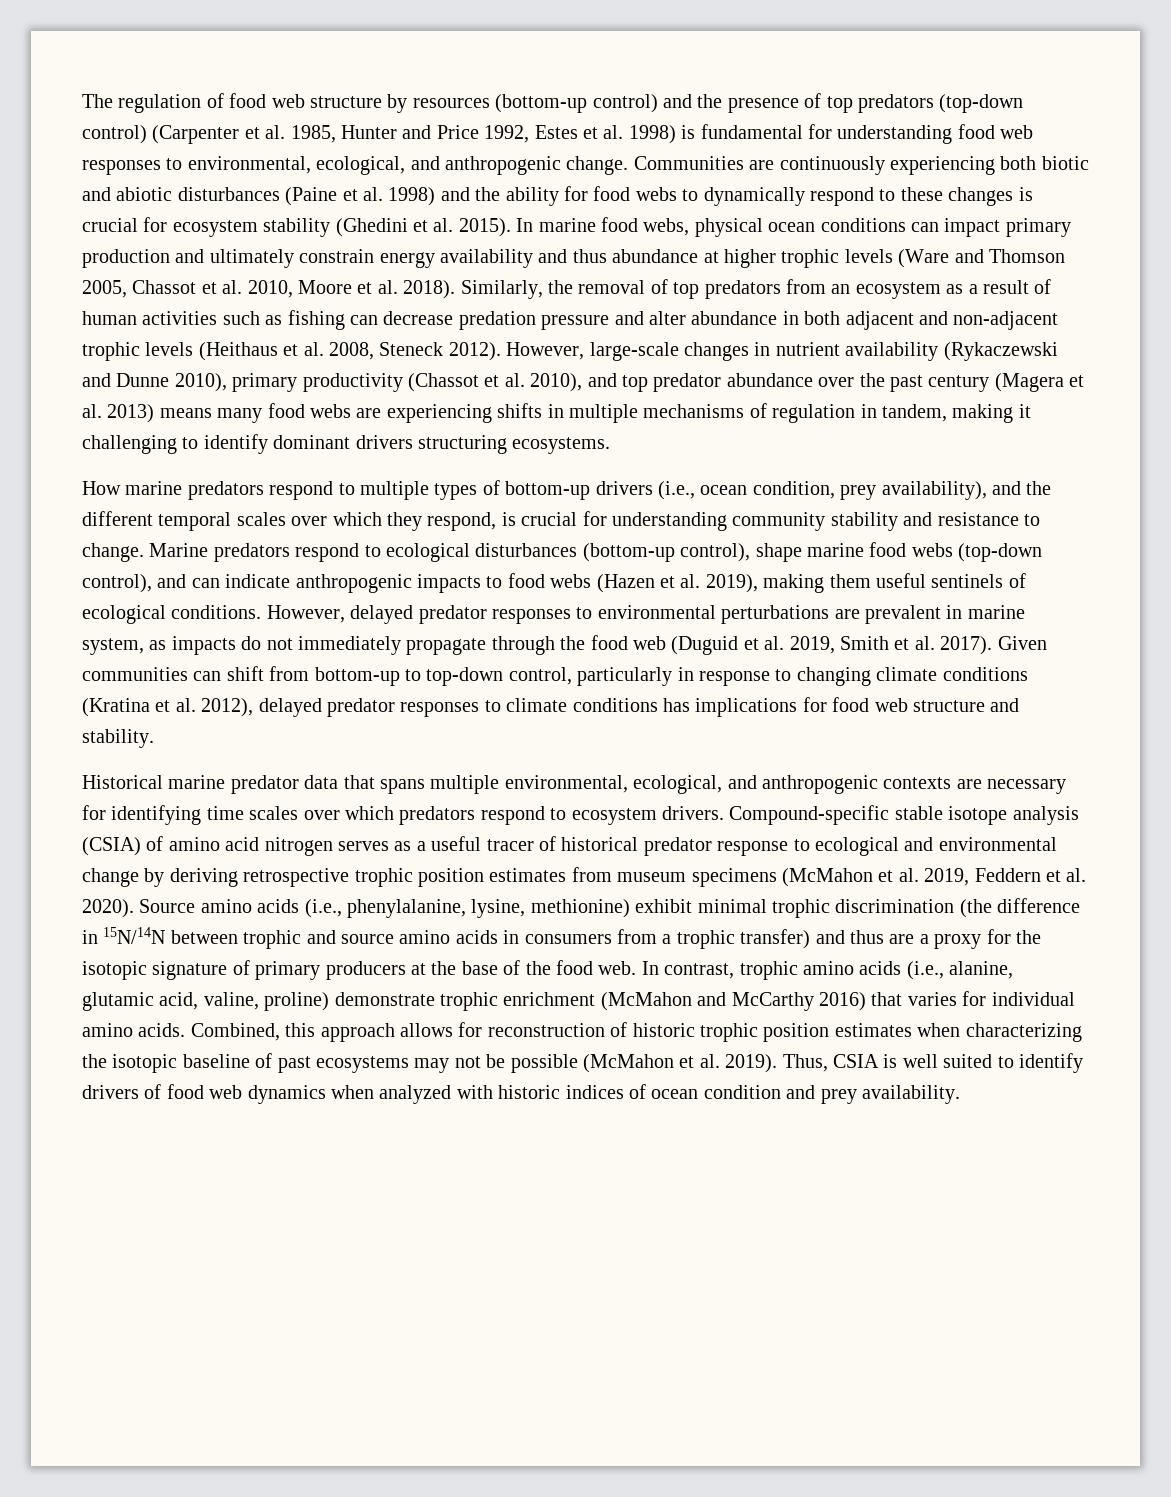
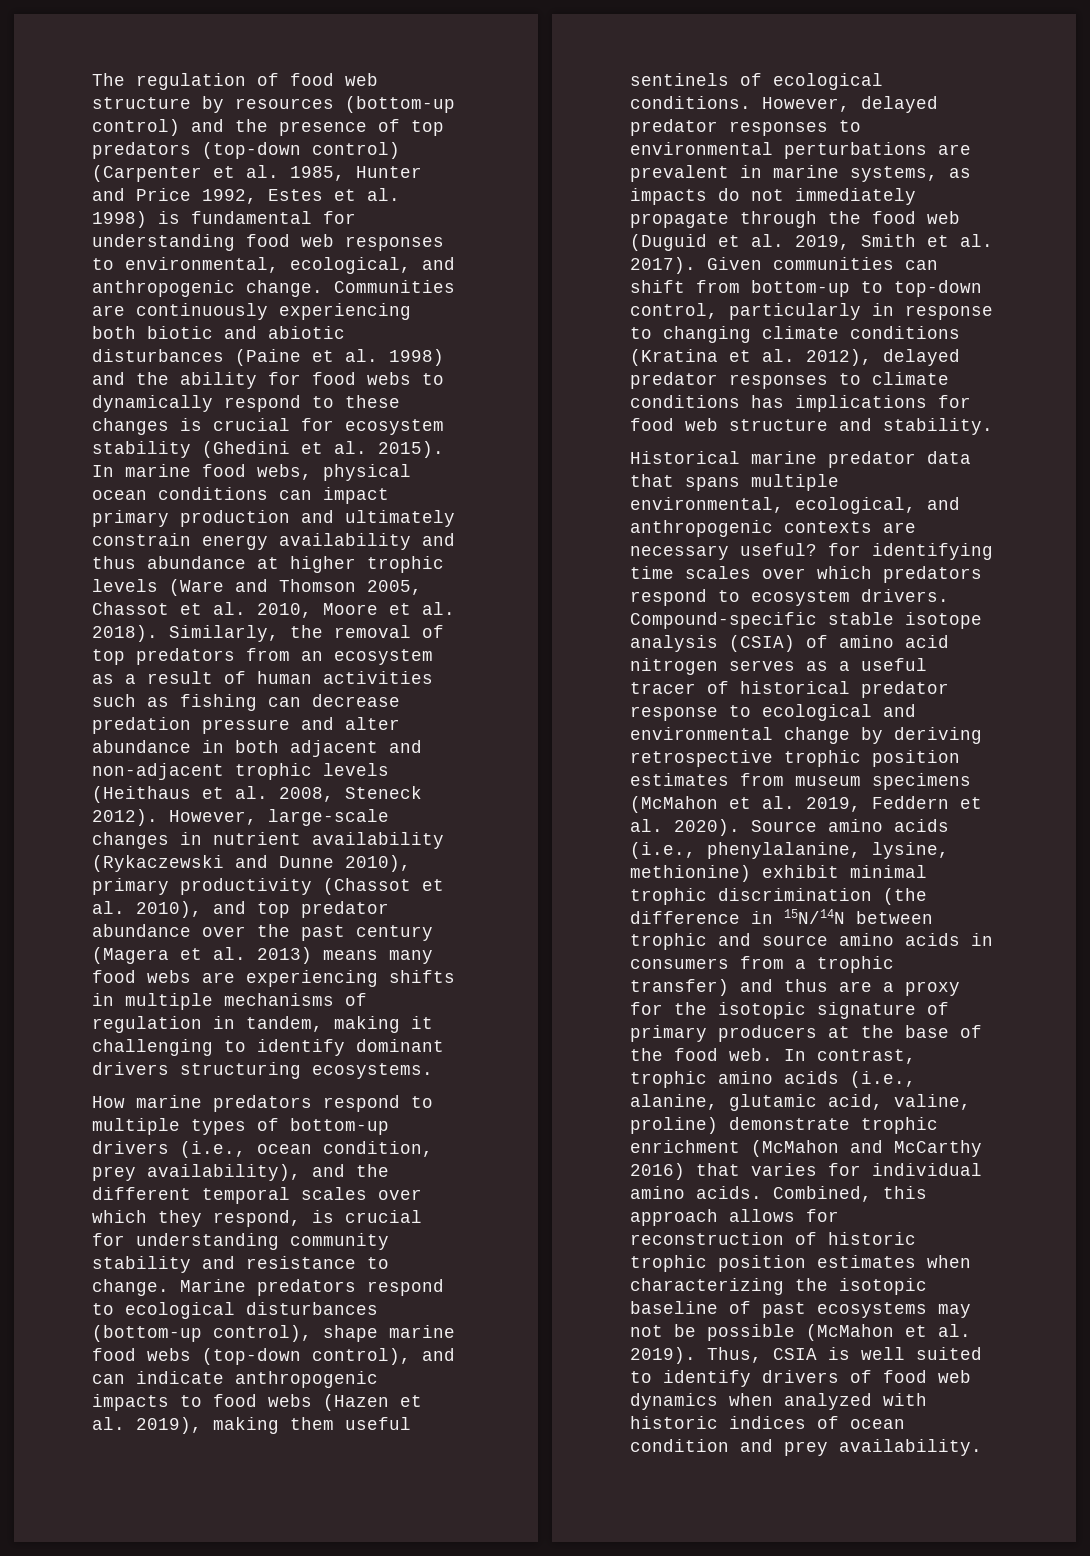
- However, delayed predator responses to environmental perturbations are prevalent in marine system, as impacts do not immediately propagate through the food web (Duguid et al. 2019, Smith et al. 2017).
+ However, delayed predator responses to environmental perturbations are prevalent in marine systems, as impacts do not immediately propagate through the food web (Duguid et al. 2019, Smith et al. 2017).
- Historical marine predator data that spans multiple environmental, ecological, and anthropogenic contexts are necessary for identifying time scales over which predators respond to ecosystem drivers.
+ Historical marine predator data that spans multiple environmental, ecological, and anthropogenic contexts are necessary useful? for identifying time scales over which predators respond to ecosystem drivers.

